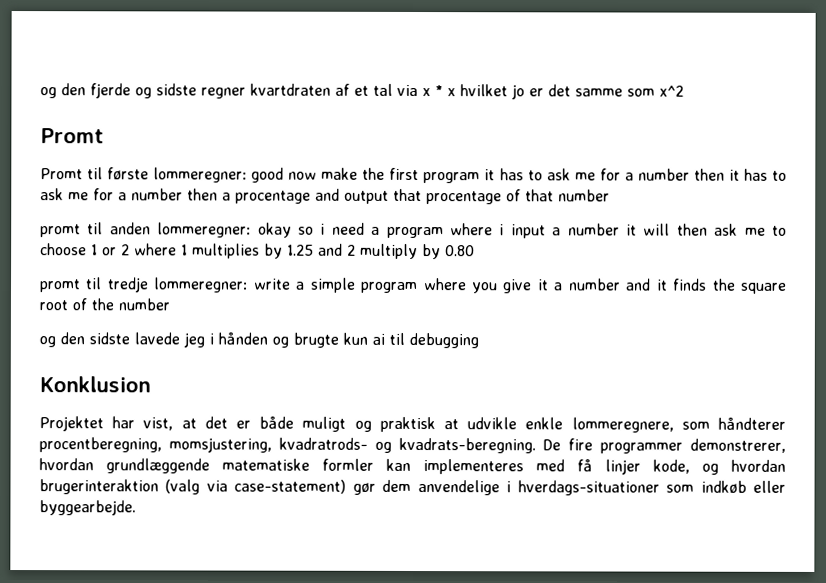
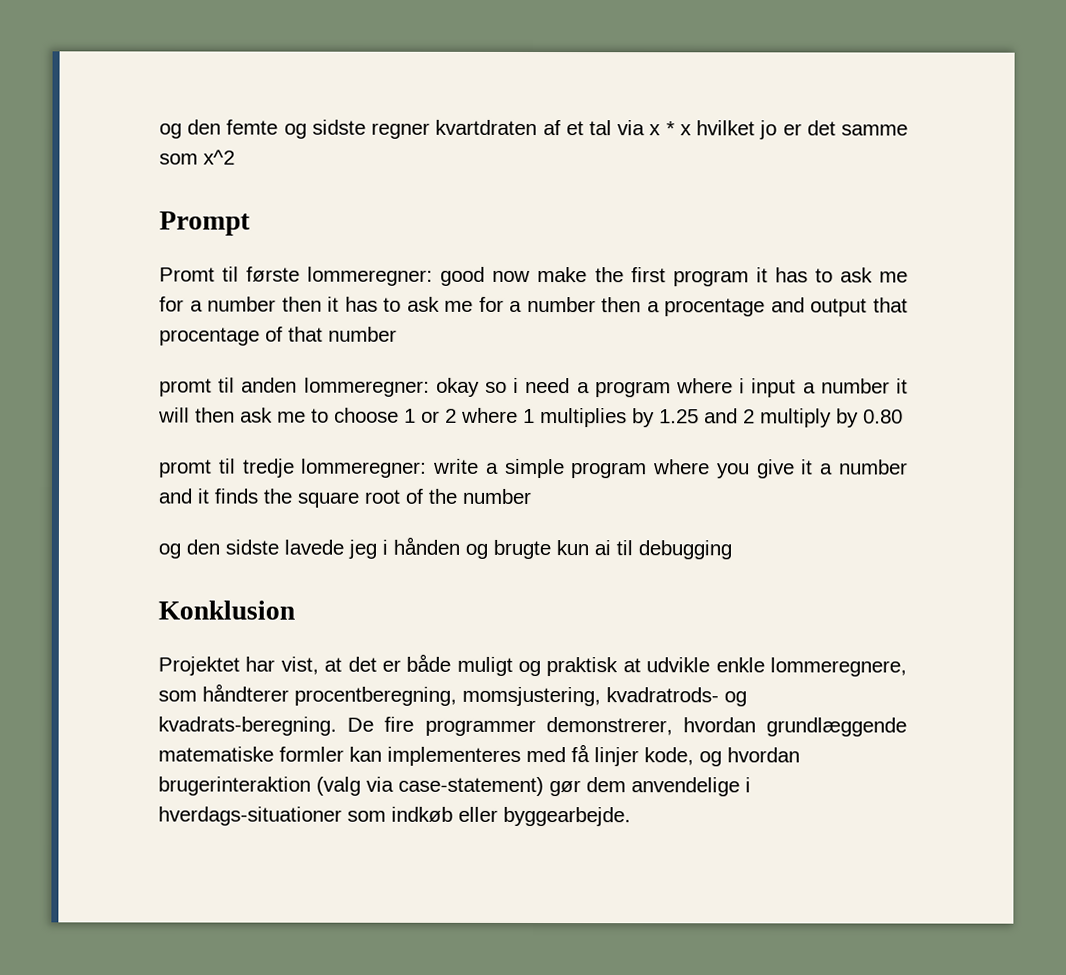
- og den fjerde og sidste regner kvartdraten af et tal via x * x hvilket jo er det samme som x^2
- Promt
+ og den femte og sidste regner kvartdraten af et tal via x * x hvilket jo er det samme som x^2
+ Prompt

